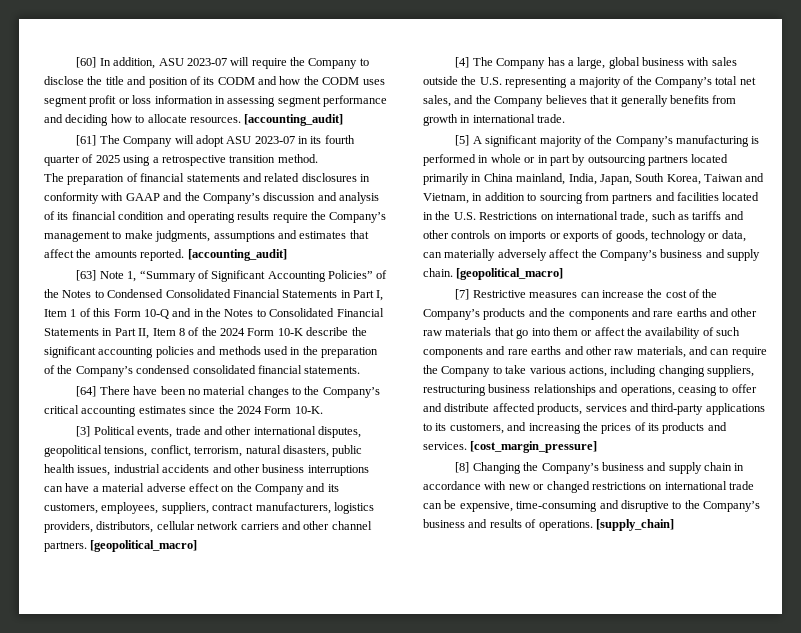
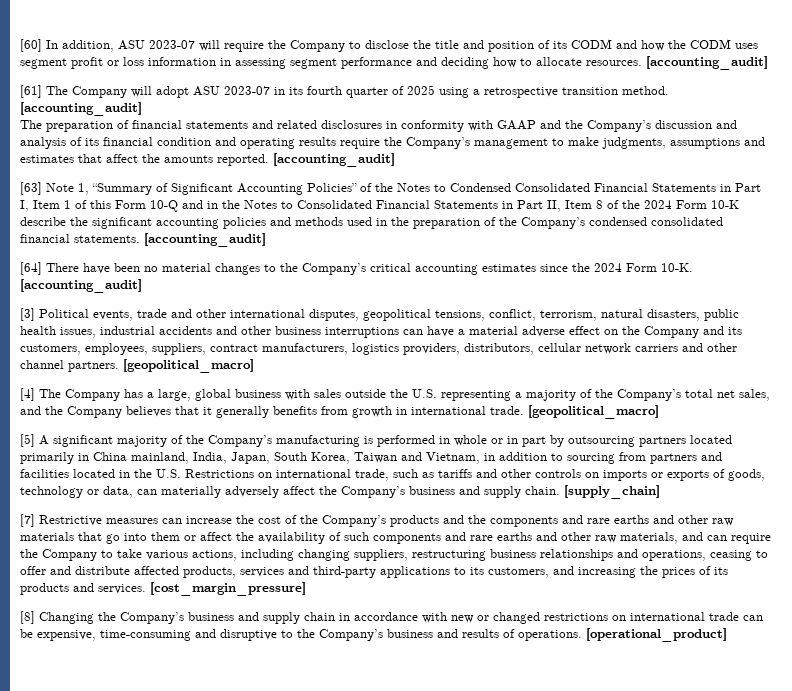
- [61] The Company will adopt ASU 2023-07 in its fourth quarter of 2025 using a retrospective transition method.
+ [61] The Company will adopt ASU 2023-07 in its fourth quarter of 2025 using a retrospective transition method. [accounting_audit]
- [63] Note 1, “Summary of Significant Accounting Policies” of the Notes to Condensed Consolidated Financial Statements in Part I, Item 1 of this Form 10-Q and in the Notes to Consolidated Financial Statements in Part II, Item 8 of the 2024 Form 10-K describe the significant accounting policies and methods used in the preparation of the Company’s condensed consolidated financial statements.
+ [63] Note 1, “Summary of Significant Accounting Policies” of the Notes to Condensed Consolidated Financial Statements in Part I, Item 1 of this Form 10-Q and in the Notes to Consolidated Financial Statements in Part II, Item 8 of the 2024 Form 10-K describe the significant accounting policies and methods used in the preparation of the Company’s condensed consolidated financial statements. [accounting_audit]
- [64] There have been no material changes to the Company’s critical accounting estimates since the 2024 Form 10-K.
+ [64] There have been no material changes to the Company’s critical accounting estimates since the 2024 Form 10-K. [accounting_audit]
- [4] The Company has a large, global business with sales outside the U.S. representing a majority of the Company’s total net sales, and the Company believes that it generally benefits from growth in international trade.
+ [4] The Company has a large, global business with sales outside the U.S. representing a majority of the Company’s total net sales, and the Company believes that it generally benefits from growth in international trade. [geopolitical_macro]
- [5] A significant majority of the Company’s manufacturing is performed in whole or in part by outsourcing partners located primarily in China mainland, India, Japan, South Korea, Taiwan and Vietnam, in addition to sourcing from partners and facilities located in the U.S. Restrictions on international trade, such as tariffs and other controls on imports or exports of goods, technology or data, can materially adversely affect the Company’s business and supply chain. [geopolitical_macro]
+ [5] A significant majority of the Company’s manufacturing is performed in whole or in part by outsourcing partners located primarily in China mainland, India, Japan, South Korea, Taiwan and Vietnam, in addition to sourcing from partners and facilities located in the U.S. Restrictions on international trade, such as tariffs and other controls on imports or exports of goods, technology or data, can materially adversely affect the Company’s business and supply chain. [supply_chain]
- [supply_chain]
+ [operational_product]

